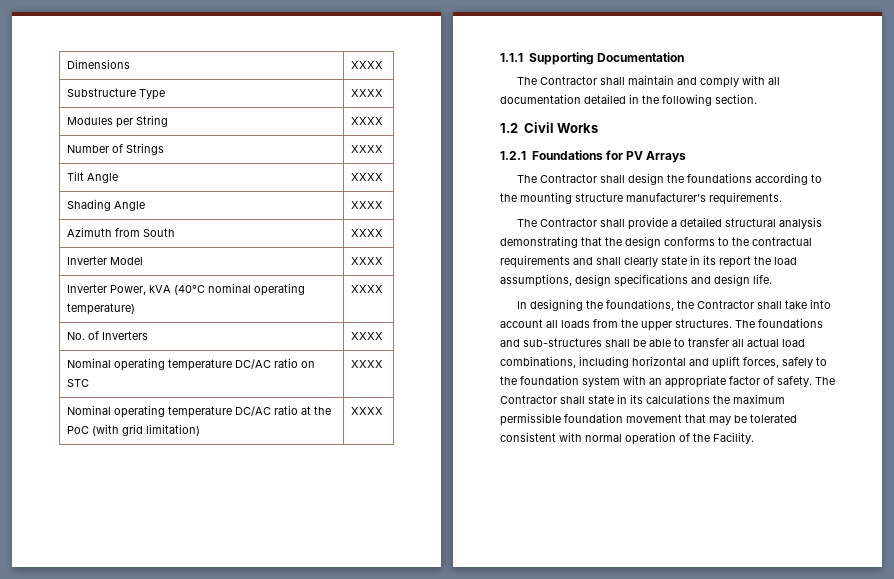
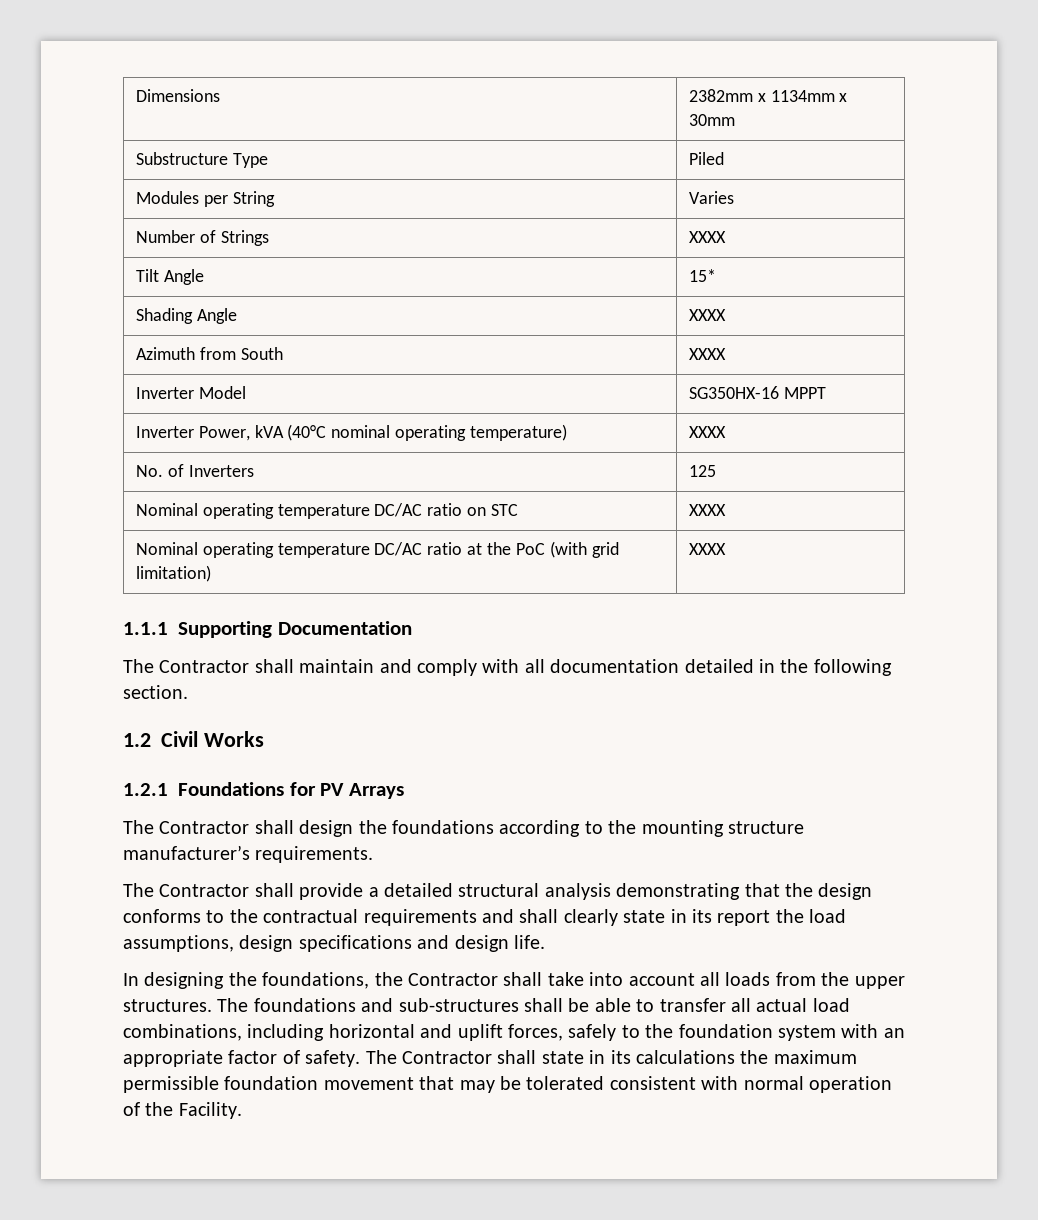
- Dimensions | XXXX
+ Dimensions | 2382mm x 1134mm x 30mm
- Substructure Type | XXXX
+ Substructure Type | Piled
- Modules per String | XXXX
+ Modules per String | Varies
- Tilt Angle | XXXX
+ Tilt Angle | 15*
- Inverter Model | XXXX
+ Inverter Model | SG350HX-16 MPPT
- No. of Inverters | XXXX
+ No. of Inverters | 125

